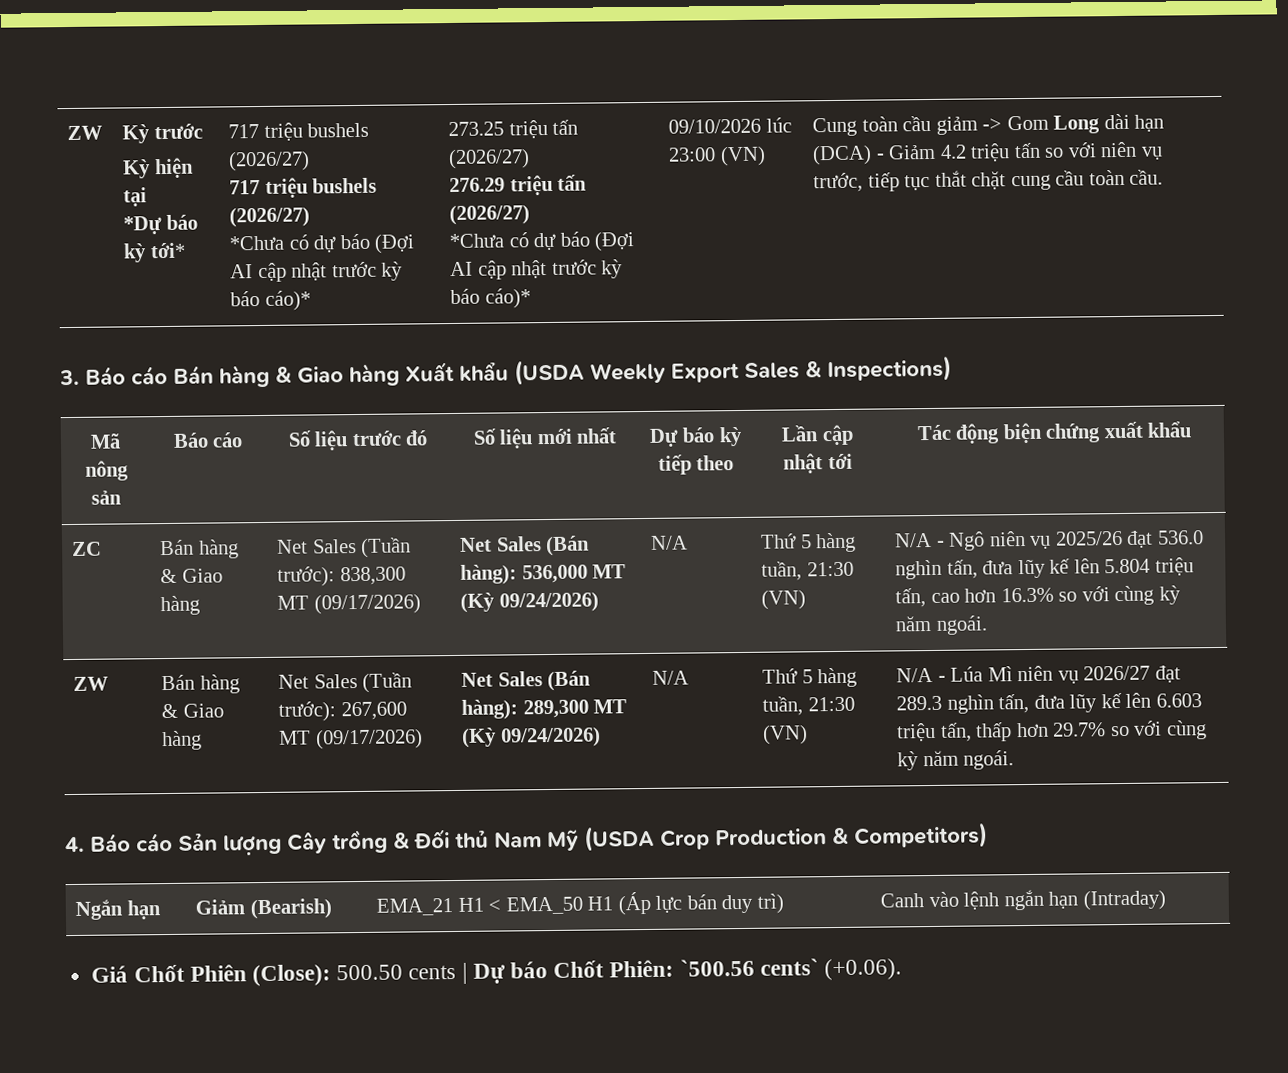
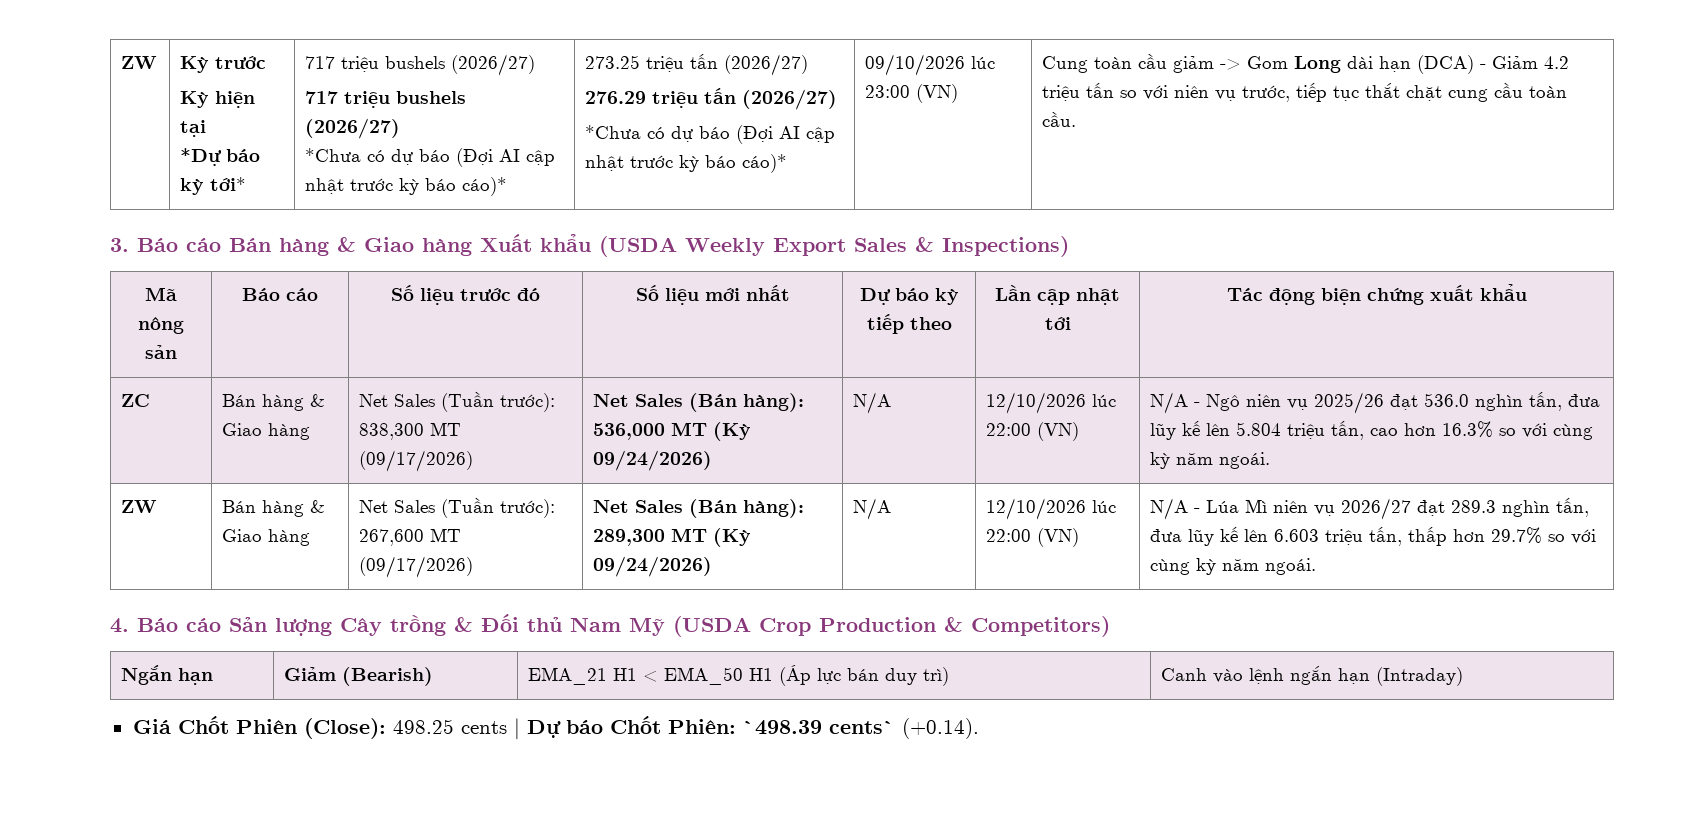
- Net Sales (Bán hàng): 536,000 MT (Kỳ 09/24/2026) | N/A | Thứ 5 hàng tuần, 21:30 (VN)
+ Net Sales (Bán hàng): 536,000 MT (Kỳ 09/24/2026) | N/A | 12/10/2026 lúc 22:00 (VN)
- Net Sales (Bán hàng): 289,300 MT (Kỳ 09/24/2026) | N/A | Thứ 5 hàng tuần, 21:30 (VN)
+ Net Sales (Bán hàng): 289,300 MT (Kỳ 09/24/2026) | N/A | 12/10/2026 lúc 22:00 (VN)
- Giá Chốt Phiên (Close): 500.50 cents | Dự báo Chốt Phiên: `500.56 cents` (+0.06).
+ Giá Chốt Phiên (Close): 498.25 cents | Dự báo Chốt Phiên: `498.39 cents` (+0.14).

